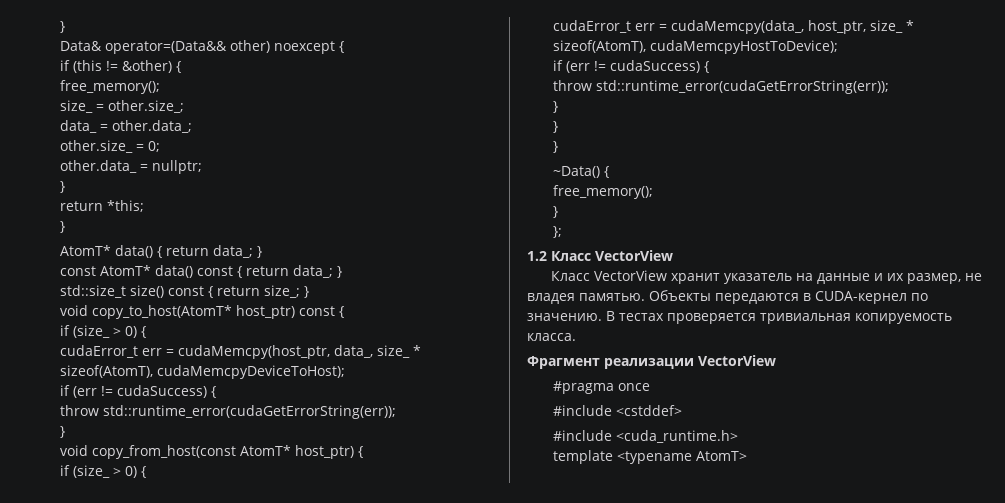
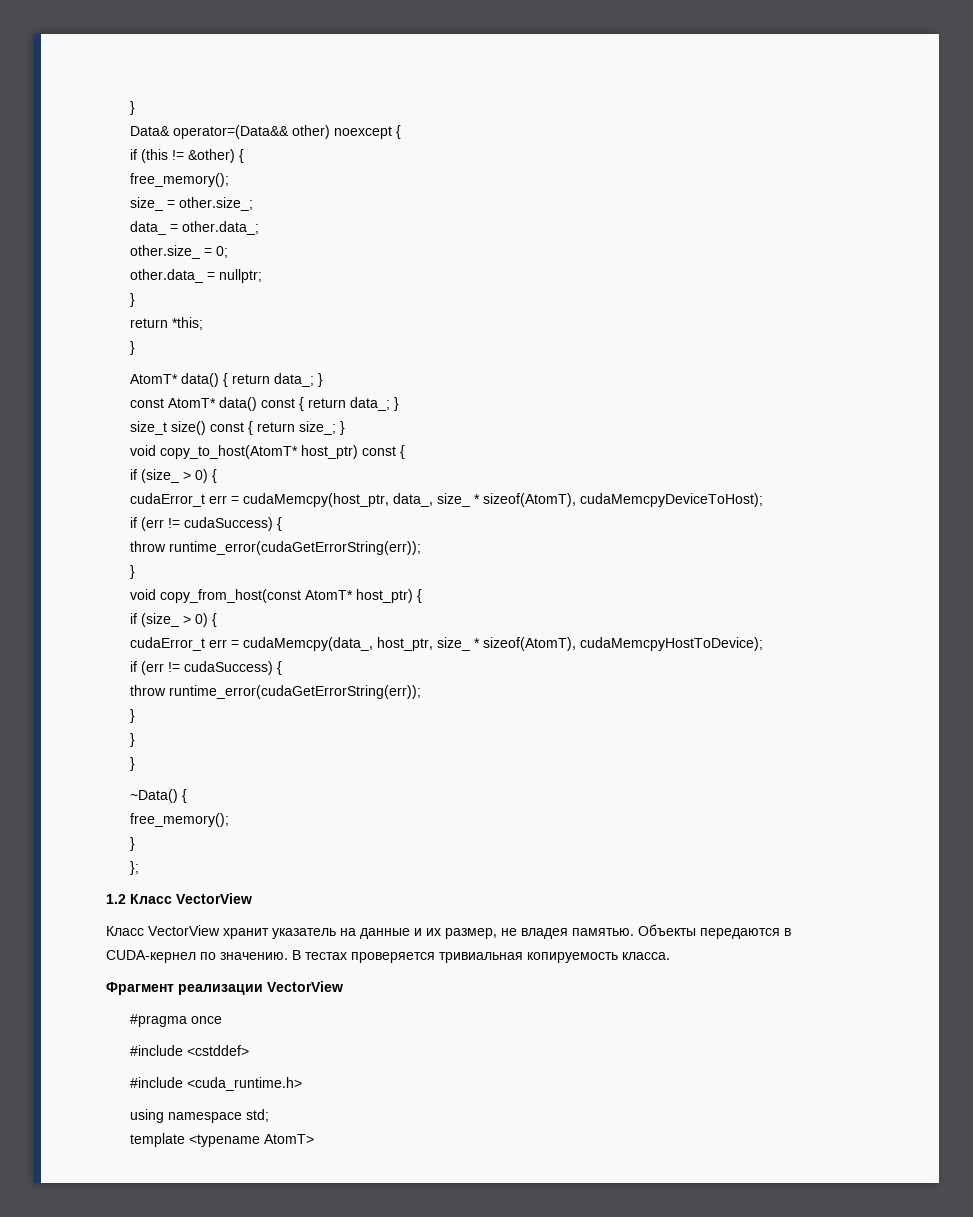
- std::size_t size() const { return size_; }
+ size_t size() const { return size_; }
  cudaError_t err = cudaMemcpy(host_ptr, data_, size_ * sizeof(AtomT), cudaMemcpyDeviceToHost);
  if (err != cudaSuccess) {
- throw std::runtime_error(cudaGetErrorString(err));
+ throw runtime_error(cudaGetErrorString(err));
  cudaError_t err = cudaMemcpy(data_, host_ptr, size_ * sizeof(AtomT), cudaMemcpyHostToDevice);
  if (err != cudaSuccess) {
- throw std::runtime_error(cudaGetErrorString(err));
+ throw runtime_error(cudaGetErrorString(err));
+ using namespace std;

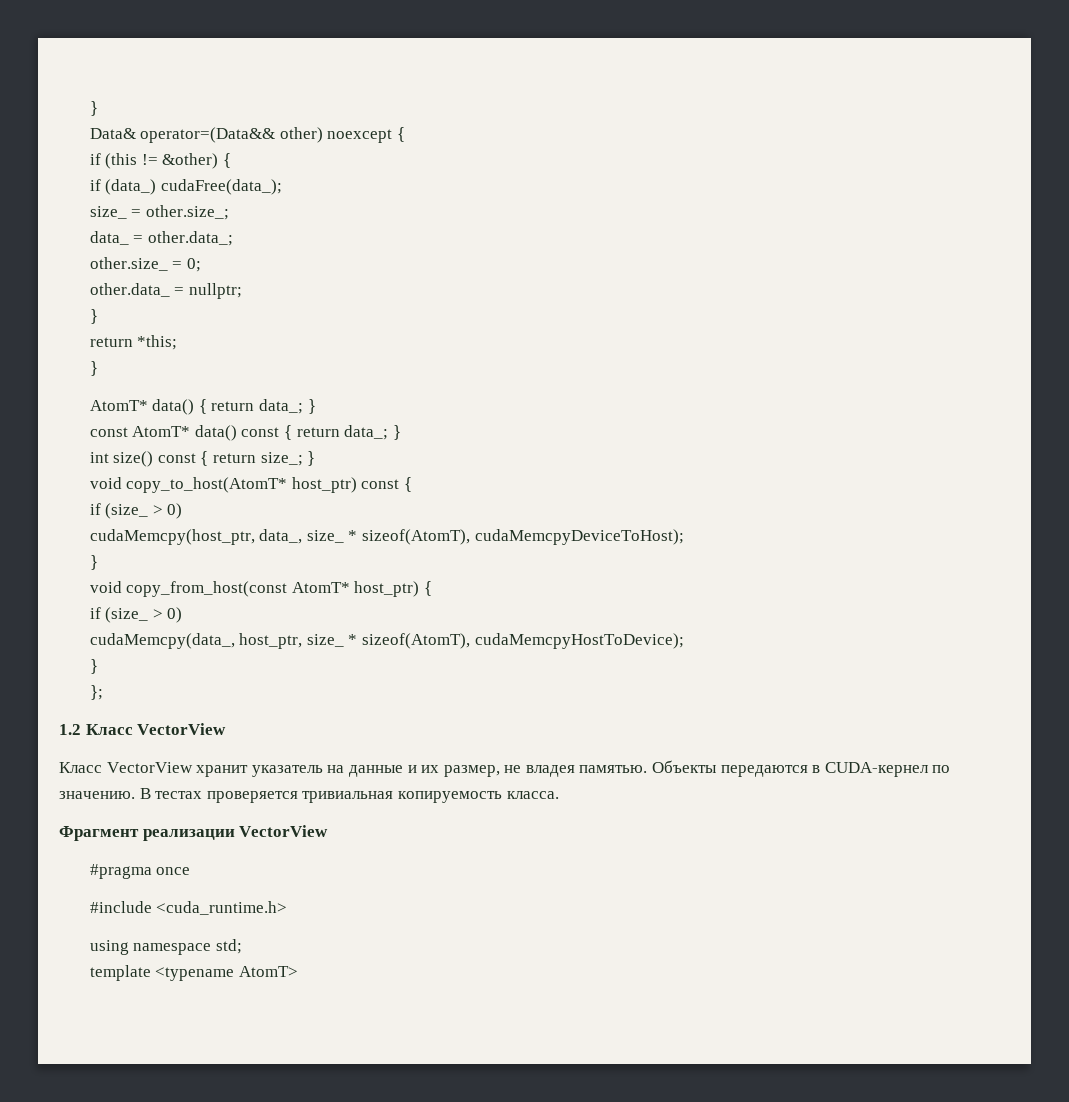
  if (this != &other) {
- free_memory();
+ if (data_) cudaFree(data_);
- size_t size() const { return size_; }
+ int size() const { return size_; }
  void copy_to_host(AtomT* host_ptr) const {
- if (size_ > 0) {
- cudaError_t err = cudaMemcpy(host_ptr, data_, size_ * sizeof(AtomT), cudaMemcpyDeviceToHost);
- if (err != cudaSuccess) {
- throw runtime_error(cudaGetErrorString(err));
+ if (size_ > 0)
+ cudaMemcpy(host_ptr, data_, size_ * sizeof(AtomT), cudaMemcpyDeviceToHost);
  void copy_from_host(const AtomT* host_ptr) {
- if (size_ > 0) {
- cudaError_t err = cudaMemcpy(data_, host_ptr, size_ * sizeof(AtomT), cudaMemcpyHostToDevice);
- if (err != cudaSuccess) {
- throw runtime_error(cudaGetErrorString(err));
- }
- }
- }
- ~Data() {
- free_memory();
+ if (size_ > 0)
+ cudaMemcpy(data_, host_ptr, size_ * sizeof(AtomT), cudaMemcpyHostToDevice);
- #include <cstddef>

